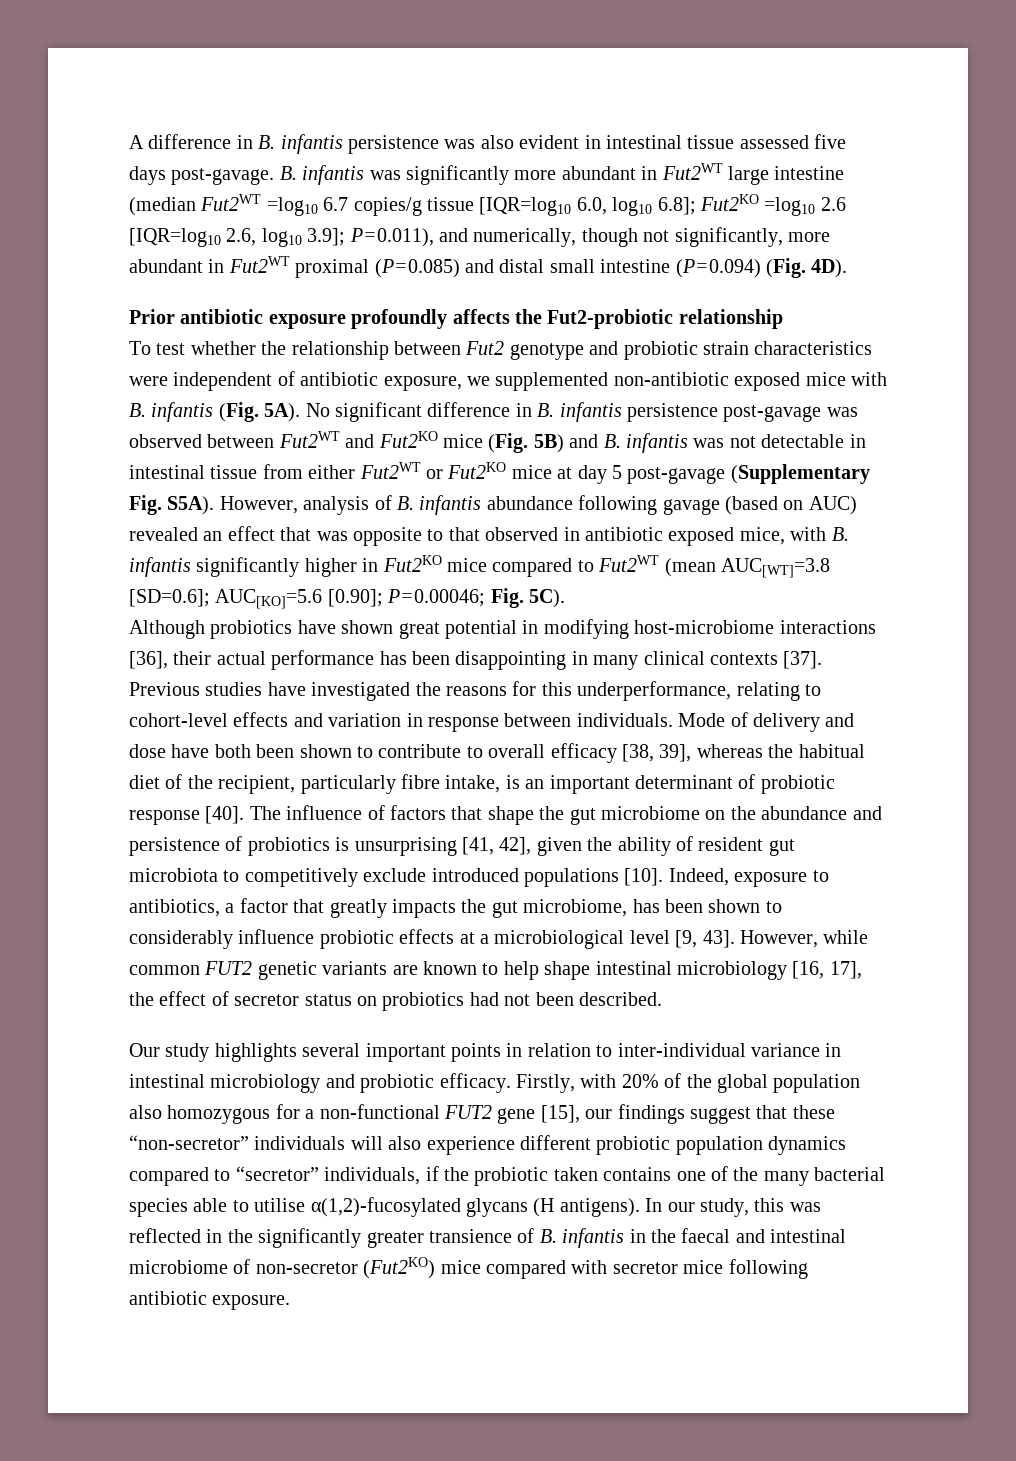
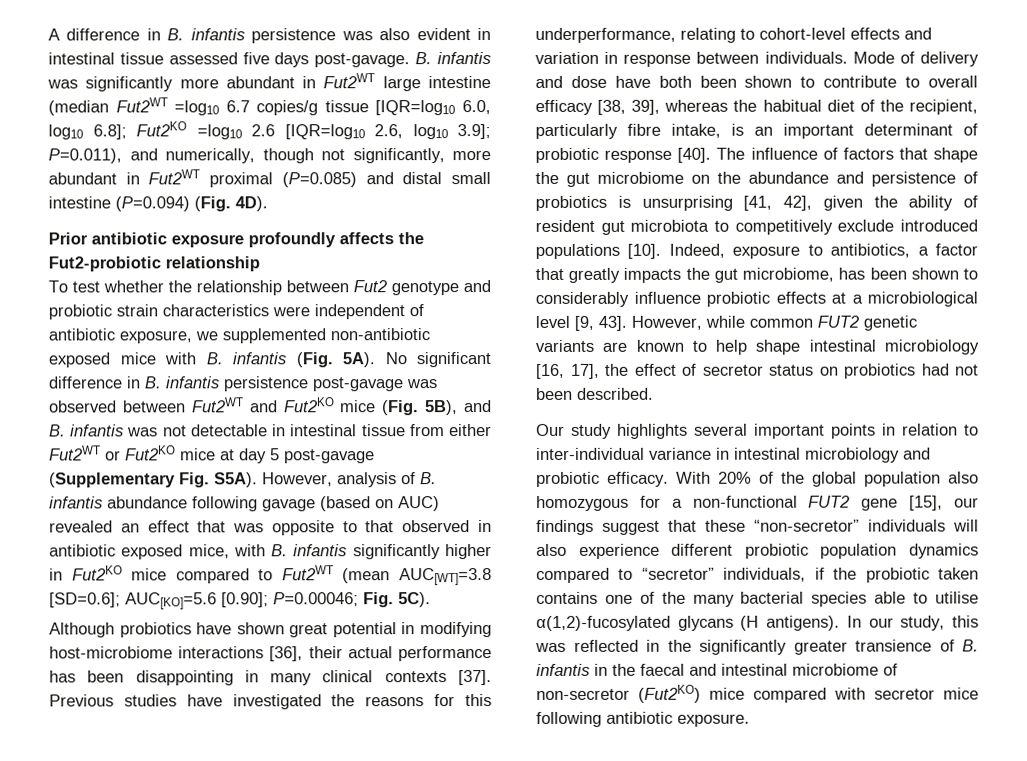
- No significant difference in B. infantis persistence post-gavage was observed between Fut2WT and Fut2KO mice (Fig. 5B) and B. infantis was not detectable in intestinal tissue from either Fut2WT or Fut2KO mice at day 5 post-gavage (Supplementary Fig. S5A).
+ No significant difference in B. infantis persistence post-gavage was observed between Fut2WT and Fut2KO mice (Fig. 5B), and B. infantis was not detectable in intestinal tissue from either Fut2WT or Fut2KO mice at day 5 post-gavage (Supplementary Fig. S5A).
- Firstly, with 20% of the global population also homozygous for a non-functional FUT2 gene [15], our findings suggest that these “non-secretor” individuals will also experience different probiotic population dynamics compared to “secretor” individuals, if the probiotic taken contains one of the many bacterial species able to utilise α(1,2)-fucosylated glycans (H antigens).
+ With 20% of the global population also homozygous for a non-functional FUT2 gene [15], our findings suggest that these “non-secretor” individuals will also experience different probiotic population dynamics compared to “secretor” individuals, if the probiotic taken contains one of the many bacterial species able to utilise α(1,2)-fucosylated glycans (H antigens).

